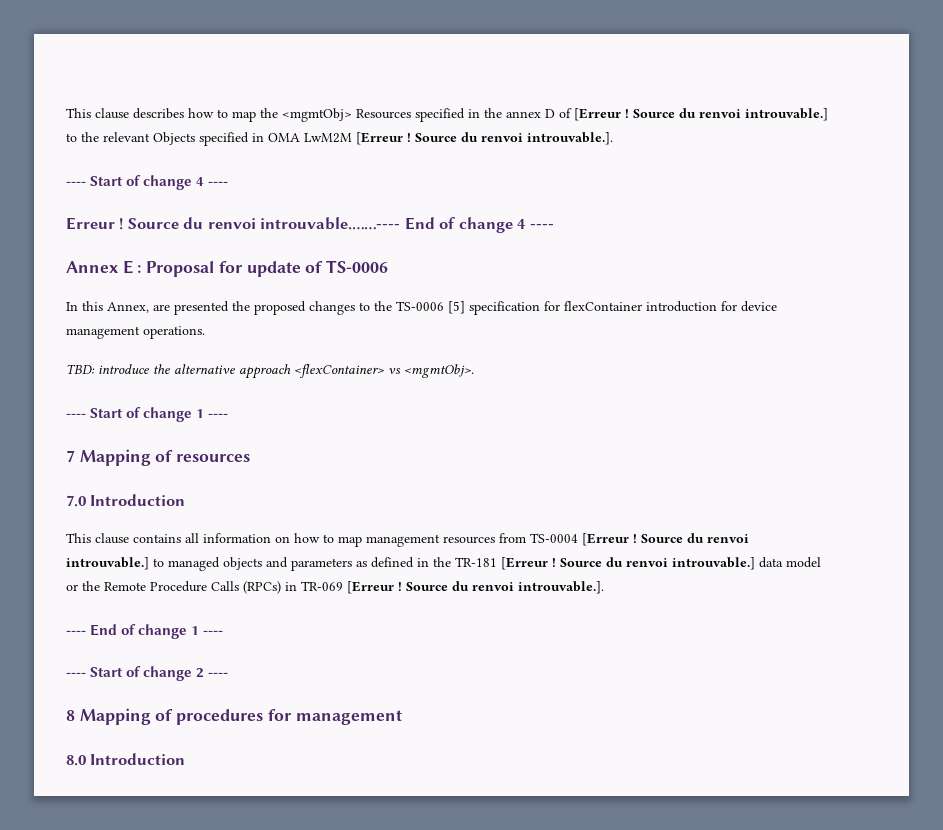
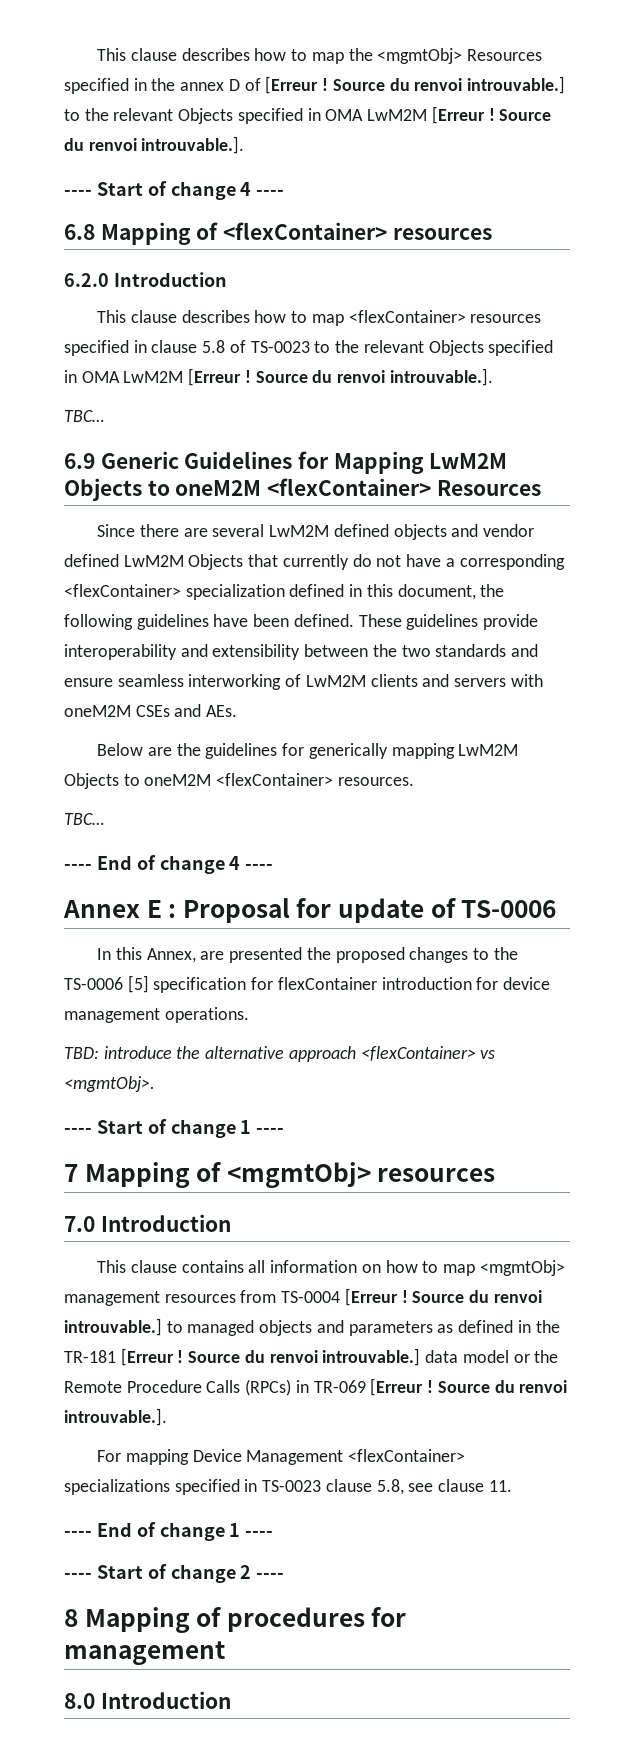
- Erreur ! Source du renvoi introuvable.……---- End of change 4 ----
+ 6.8 Mapping of <flexContainer> resources
+ 6.2.0 Introduction
+ This clause describes how to map <flexContainer> resources specified in clause 5.8 of TS-0023 to the relevant Objects specified in OMA LwM2M [Erreur ! Source du renvoi introuvable.].
+ TBC…
+ 6.9 Generic Guidelines for Mapping LwM2M Objects to oneM2M <flexContainer> Resources
+ Since there are several LwM2M defined objects and vendor defined LwM2M Objects that currently do not have a corresponding <flexContainer> specialization defined in this document, the following guidelines have been defined. These guidelines provide interoperability and extensibility between the two standards and ensure seamless interworking of LwM2M clients and servers with oneM2M CSEs and AEs.
+ Below are the guidelines for generically mapping LwM2M Objects to oneM2M <flexContainer> resources.
+ TBC…
+ ---- End of change 4 ----
- 7 Mapping of resources
+ 7 Mapping of <mgmtObj> resources
- This clause contains all information on how to map management resources from TS-0004 [Erreur !
+ This clause contains all information on how to map <mgmtObj> management resources from TS-0004 [Erreur !
+ For mapping Device Management <flexContainer> specializations specified in TS-0023 clause 5.8, see clause 11.

